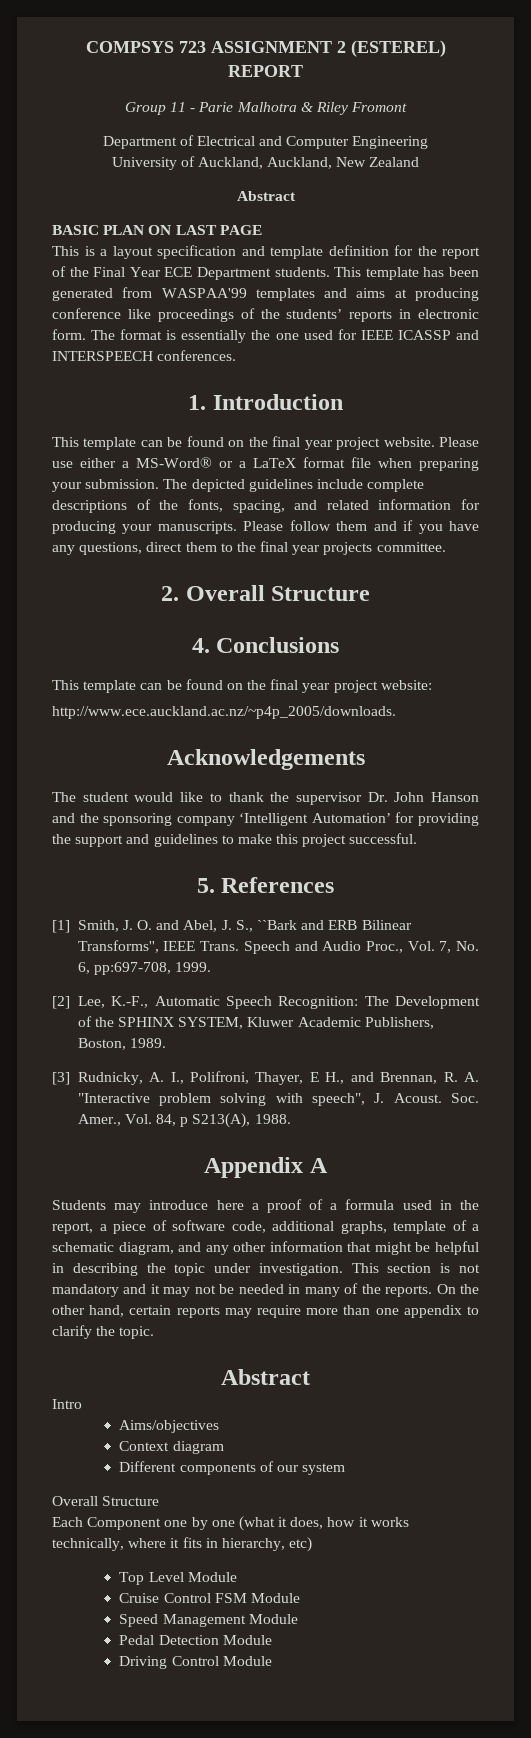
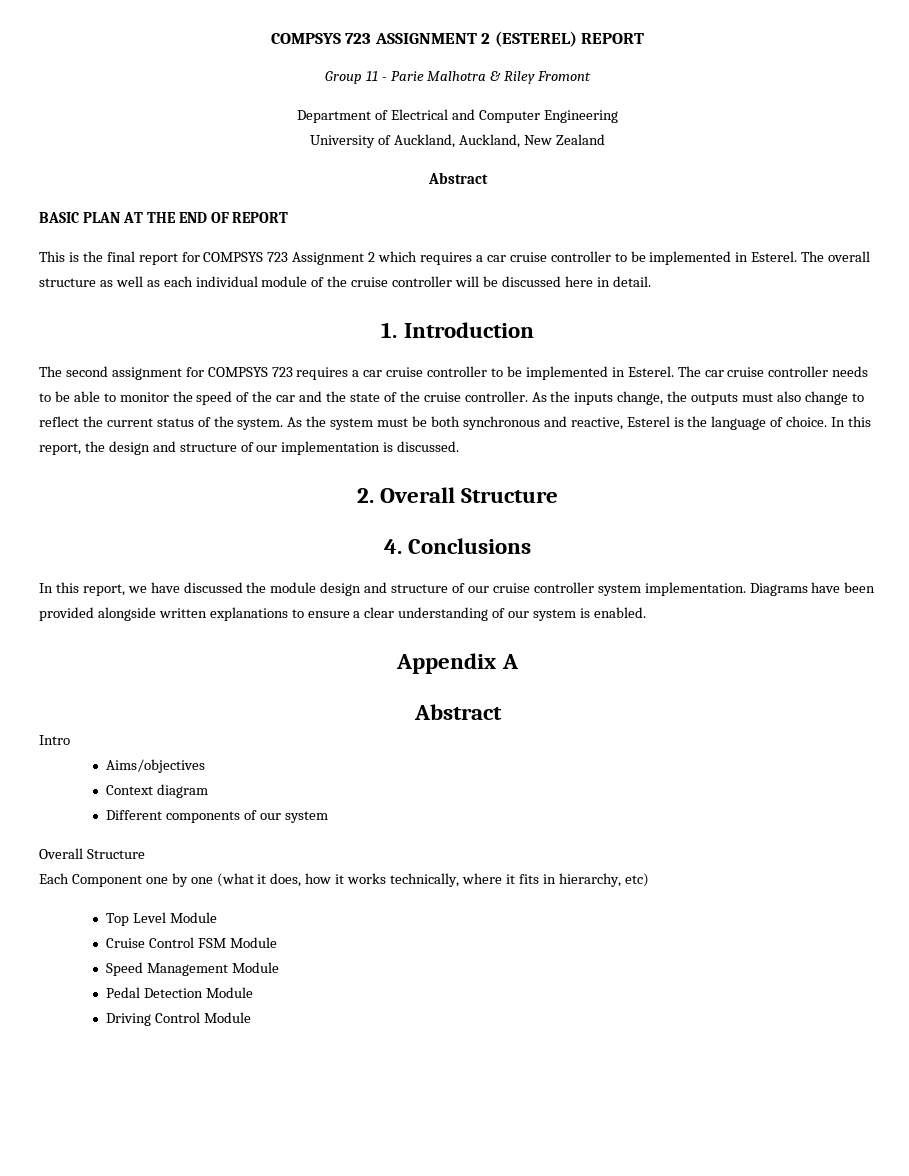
- BASIC PLAN ON LAST PAGE
- This is a layout specification and template definition for the report of the Final Year ECE Department students. This template has been generated from WASPAA'99 templates and aims at producing conference like proceedings of the students’ reports in electronic form. The format is essentially the one used for IEEE ICASSP and INTERSPEECH conferences.
+ BASIC PLAN AT THE END OF REPORT
+ This is the final report for COMPSYS 723 Assignment 2 which requires a car cruise controller to be implemented in Esterel. The overall structure as well as each individual module of the cruise controller will be discussed here in detail.
  1. Introduction
- This template can be found on the final year project website. Please use either a MS-Word® or a LaTeX format file when preparing your submission. The depicted guidelines include complete descriptions of the fonts, spacing, and related information for producing your manuscripts. Please follow them and if you have any questions, direct them to the final year projects committee.
+ The second assignment for COMPSYS 723 requires a car cruise controller to be implemented in Esterel. The car cruise controller needs to be able to monitor the speed of the car and the state of the cruise controller. As the inputs change, the outputs must also change to reflect the current status of the system. As the system must be both synchronous and reactive, Esterel is the language of choice. In this report, the design and structure of our implementation is discussed.
- This template can be found on the final year project website:
- http://www.ece.auckland.ac.nz/~p4p_2005/downloads.
- Acknowledgements
- The student would like to thank the supervisor Dr. John Hanson and the sponsoring company ‘Intelligent Automation’ for providing the support and guidelines to make this project successful.
- 5. References
- [1] Smith, J. O. and Abel, J. S., ``Bark and ERB Bilinear Transforms'', IEEE Trans. Speech and Audio Proc., Vol. 7, No. 6, pp:697-708, 1999.
- [2] Lee, K.-F., Automatic Speech Recognition: The Development of the SPHINX SYSTEM, Kluwer Academic Publishers, Boston, 1989.
- [3] Rudnicky, A. I., Polifroni, Thayer, E H., and Brennan, R. A. "Interactive problem solving with speech", J. Acoust. Soc. Amer., Vol. 84, p S213(A), 1988.
+ In this report, we have discussed the module design and structure of our cruise controller system implementation. Diagrams have been provided alongside written explanations to ensure a clear understanding of our system is enabled.
  Appendix A
- Students may introduce here a proof of a formula used in the report, a piece of software code, additional graphs, template of a schematic diagram, and any other information that might be helpful in describing the topic under investigation. This section is not mandatory and it may not be needed in many of the reports. On the other hand, certain reports may require more than one appendix to clarify the topic.

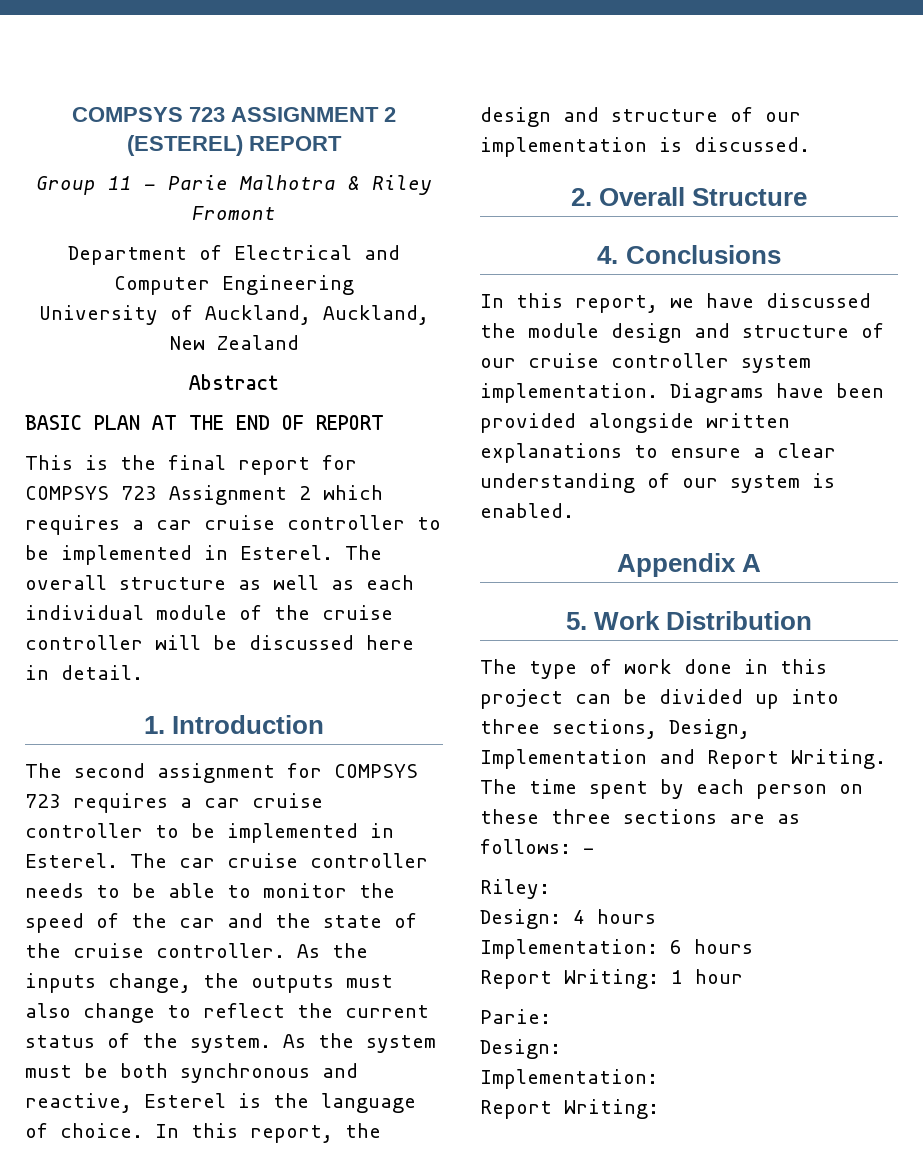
  Appendix A
- Abstract
- Intro
- Aims/objectives
- Context diagram
- Different components of our system
- Overall Structure
- Each Component one by one (what it does, how it works technically, where it fits in hierarchy, etc)
- Top Level Module
- Cruise Control FSM Module
- Speed Management Module
- Pedal Detection Module
- Driving Control Module
+ 5. Work Distribution
+ The type of work done in this project can be divided up into three sections, Design, Implementation and Report Writing. The time spent by each person on these three sections are as follows: -
+ Riley:
+ Design: 4 hours
+ Implementation: 6 hours
+ Report Writing: 1 hour
+ Parie:
+ Design:
+ Implementation:
+ Report Writing:

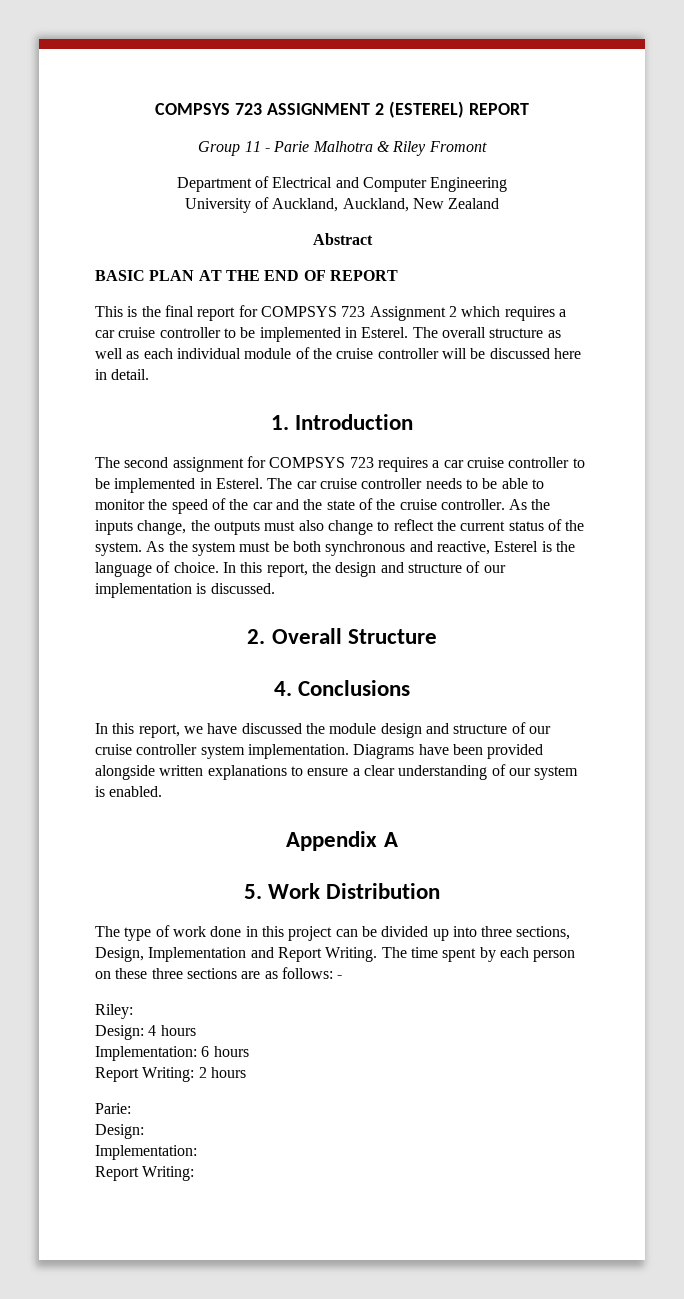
- Report Writing: 1 hour
+ Report Writing: 2 hours

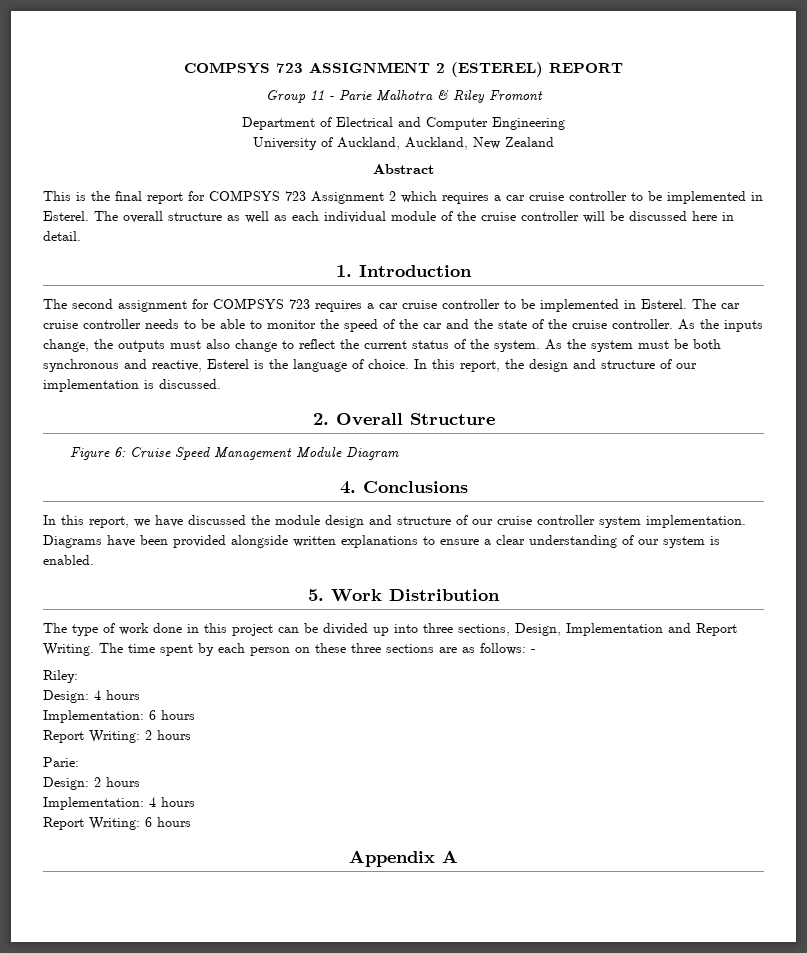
- BASIC PLAN AT THE END OF REPORT
+ Figure 6: Cruise Speed Management Module Diagram
- Appendix A
  Parie:
- Design:
- Implementation:
- Report Writing:
+ Design: 2 hours
+ Implementation: 4 hours
+ Report Writing: 6 hours
+ Appendix A

